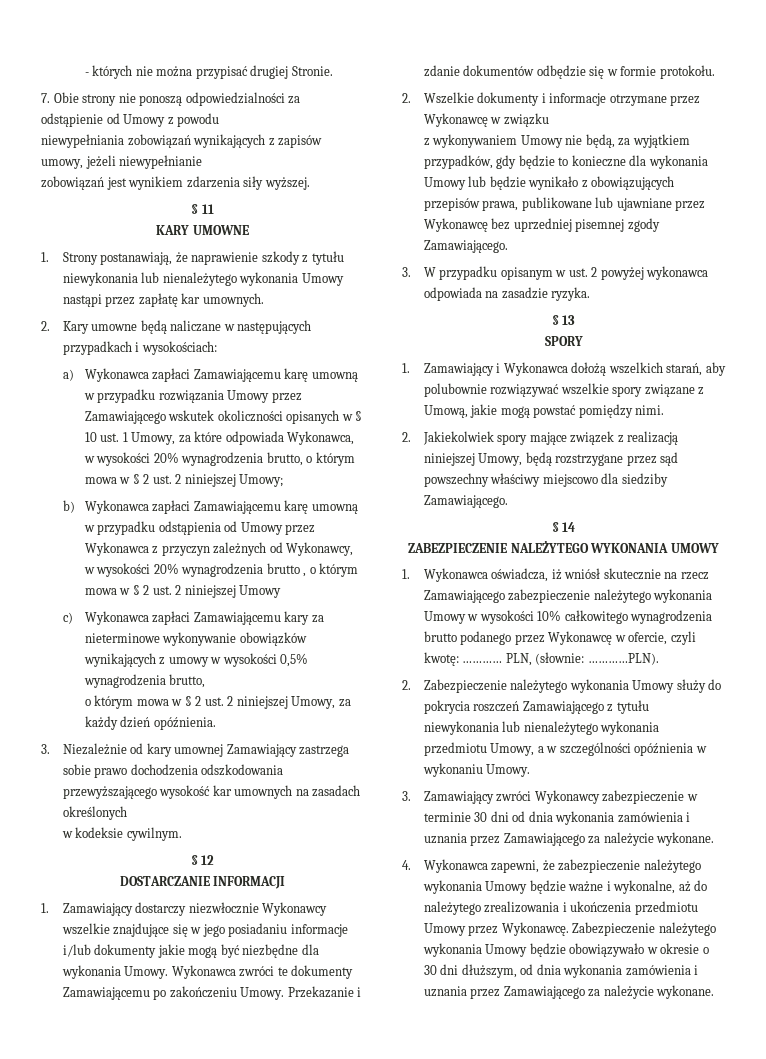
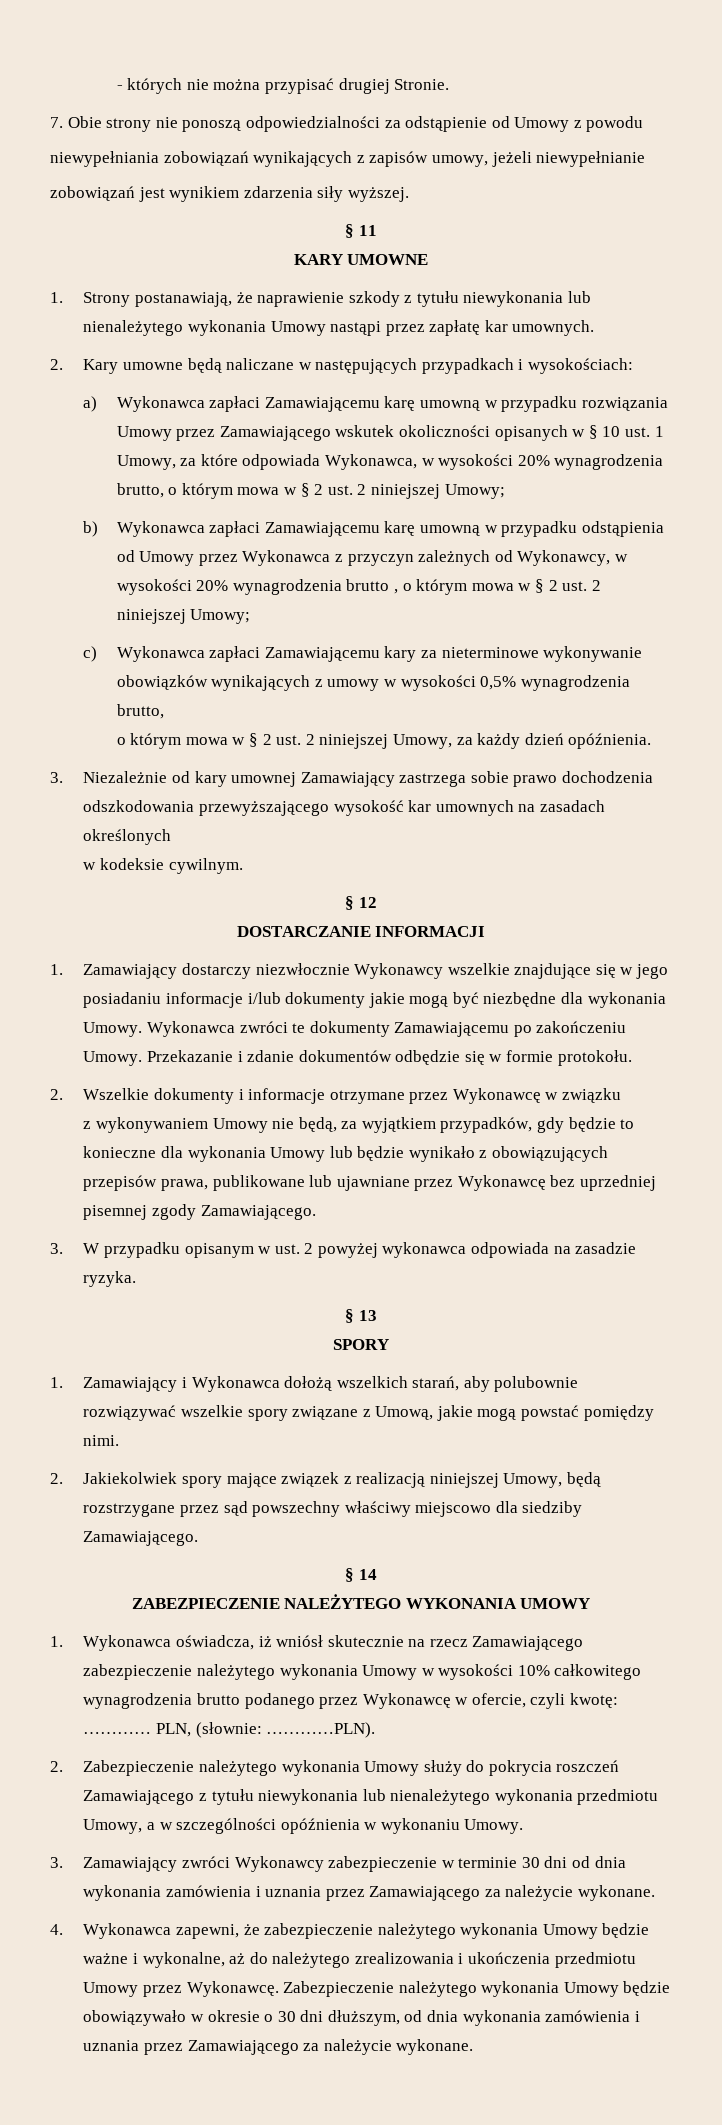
- b) Wykonawca zapłaci Zamawiającemu karę umowną w przypadku odstąpienia od Umowy przez Wykonawca z przyczyn zależnych od Wykonawcy, w wysokości 20% wynagrodzenia brutto , o którym mowa w § 2 ust. 2 niniejszej Umowy
+ b) Wykonawca zapłaci Zamawiającemu karę umowną w przypadku odstąpienia od Umowy przez Wykonawca z przyczyn zależnych od Wykonawcy, w wysokości 20% wynagrodzenia brutto , o którym mowa w § 2 ust. 2 niniejszej Umowy;

